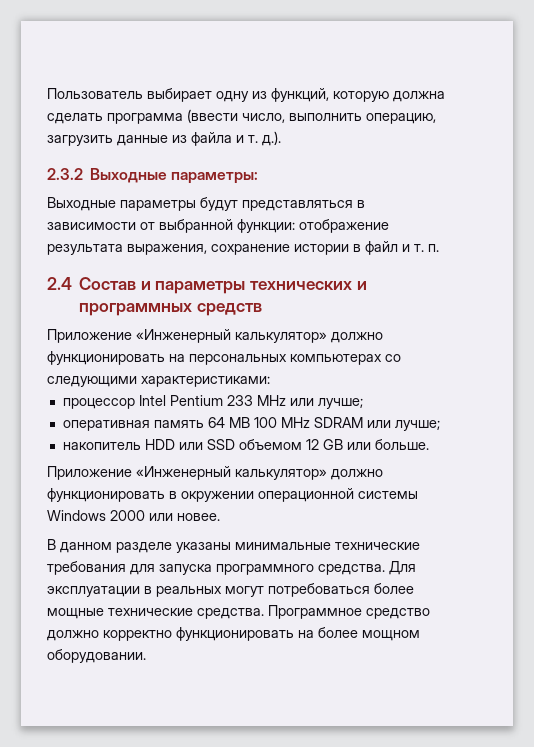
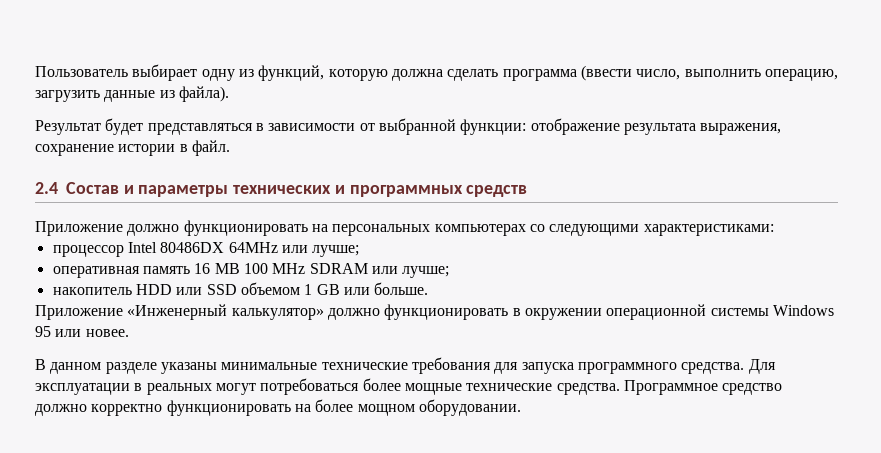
- Пользователь выбирает одну из функций, которую должна сделать программа (ввести число, выполнить операцию, загрузить данные из файла и т. д.).
- 2.3.2 Выходные параметры:
- Выходные параметры будут представляться в зависимости от выбранной функции: отображение результата выражения, сохранение истории в файл и т. п.
+ Пользователь выбирает одну из функций, которую должна сделать программа (ввести число, выполнить операцию, загрузить данные из файла).
+ Результат будет представляться в зависимости от выбранной функции: отображение результата выражения, сохранение истории в файл.
- Приложение «Инженерный калькулятор» должно функционировать на персональных компьютерах со следующими характеристиками:
+ Приложение должно функционировать на персональных компьютерах со следующими характеристиками:
- процессор Intel Pentium 233 MHz или лучше;
+ процессор Intel 80486DX 64MHz или лучше;
- оперативная память 64 MB 100 MHz SDRAM или лучше;
+ оперативная память 16 MB 100 MHz SDRAM или лучше;
- накопитель HDD или SSD объемом 12 GB или больше.
+ накопитель HDD или SSD объемом 1 GB или больше.
- Приложение «Инженерный калькулятор» должно функционировать в окружении операционной системы Windows 2000 или новее.
+ Приложение «Инженерный калькулятор» должно функционировать в окружении операционной системы Windows 95 или новее.

